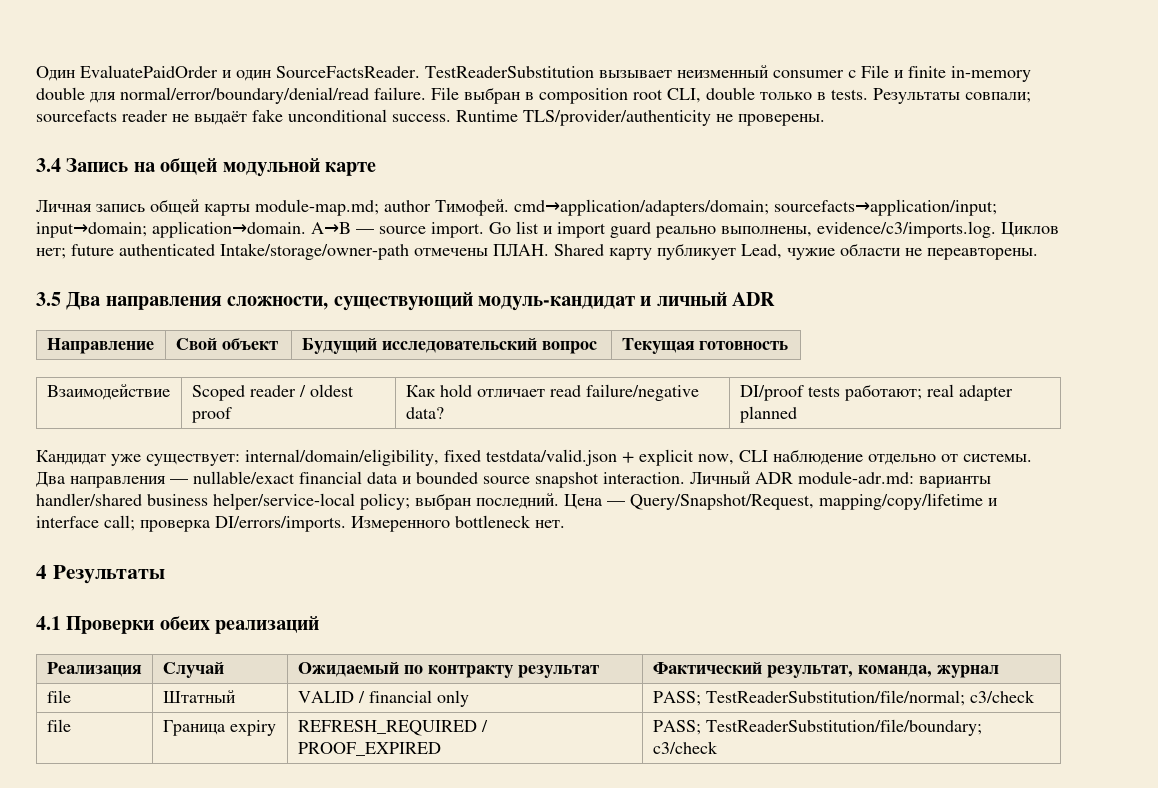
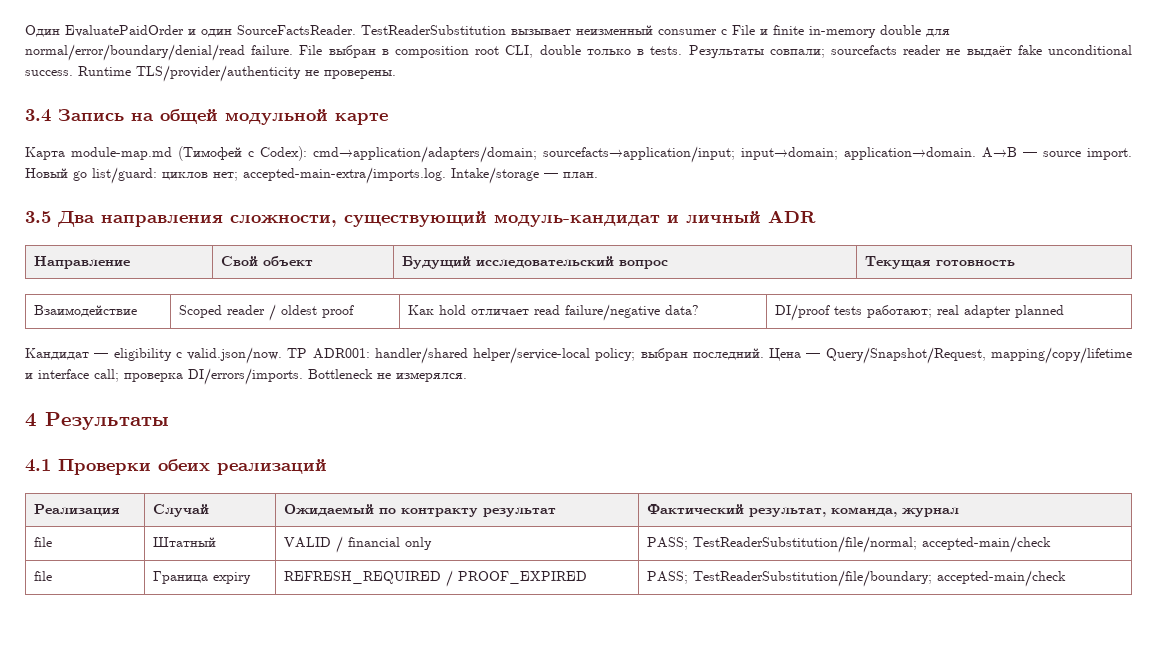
- Личная запись общей карты module-map.md; author Тимофей. cmd→application/adapters/domain; sourcefacts→application/input; input→domain; application→domain.
+ Карта module-map.md (Тимофей с Codex): cmd→application/adapters/domain; sourcefacts→application/input; input→domain; application→domain.
- Go list и import guard реально выполнены, evidence/c3/imports.log. Циклов нет; future authenticated Intake/storage/owner-path отмечены ПЛАН. Shared карту публикует Lead, чужие области не переавторены.
+ Новый go list/guard: циклов нет; accepted-main-extra/imports.log. Intake/storage — план.
- Кандидат уже существует: internal/domain/eligibility, fixed testdata/valid.json + explicit now, CLI наблюдение отдельно от системы. Два направления — nullable/exact financial data и bounded source snapshot interaction. Личный ADR module-adr.md: варианты handler/shared business helper/service-local policy; выбран последний.
+ Кандидат — eligibility с valid.json/now. TP ADR001: handler/shared helper/service-local policy; выбран последний.
- Измеренного bottleneck нет.
+ Bottleneck не измерялся.
- file | Штатный | VALID / financial only | PASS; TestReaderSubstitution/file/normal; c3/check
+ file | Штатный | VALID / financial only | PASS; TestReaderSubstitution/file/normal; accepted-main/check
- file | Граница expiry | REFRESH_REQUIRED / PROOF_EXPIRED | PASS; TestReaderSubstitution/file/boundary; c3/check
+ file | Граница expiry | REFRESH_REQUIRED / PROOF_EXPIRED | PASS; TestReaderSubstitution/file/boundary; accepted-main/check

